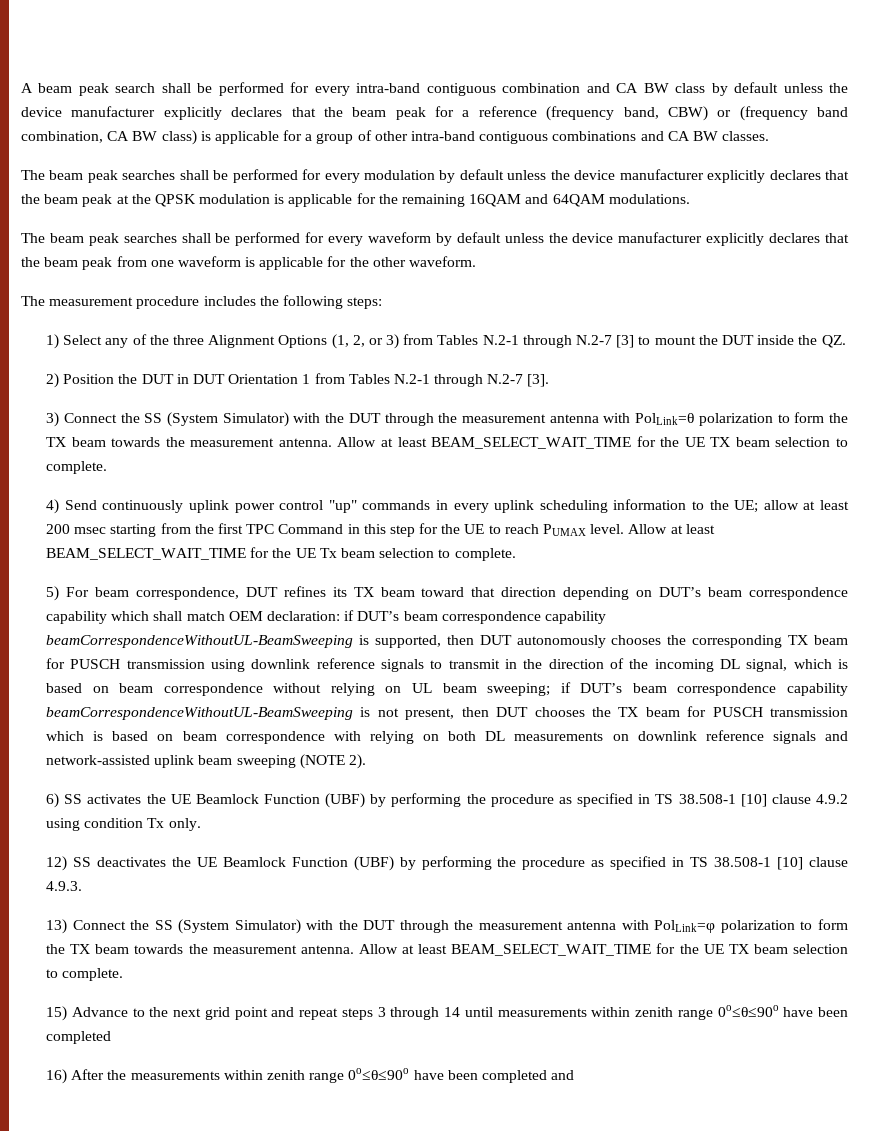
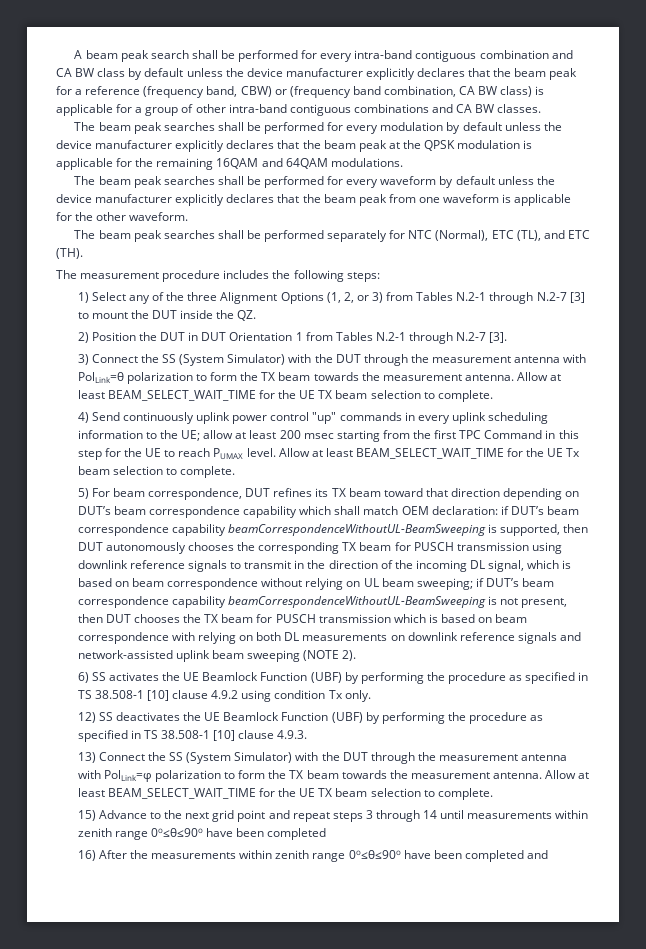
+ The beam peak searches shall be performed separately for NTC (Normal), ETC (TL), and ETC (TH).

